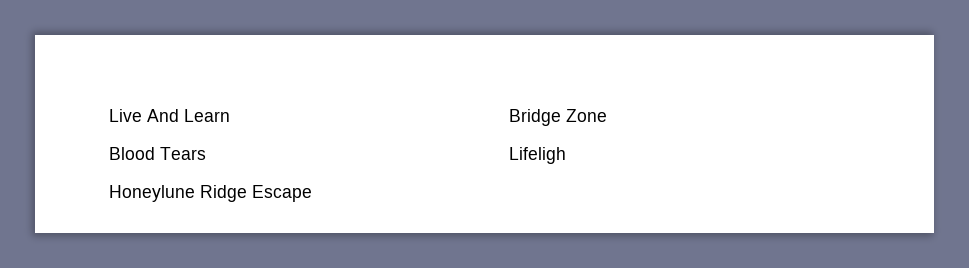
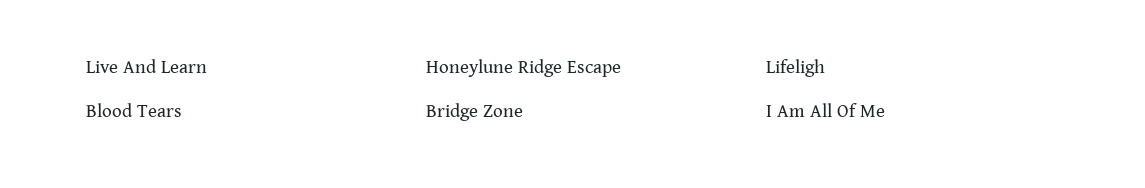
+ I Am All Of Me

